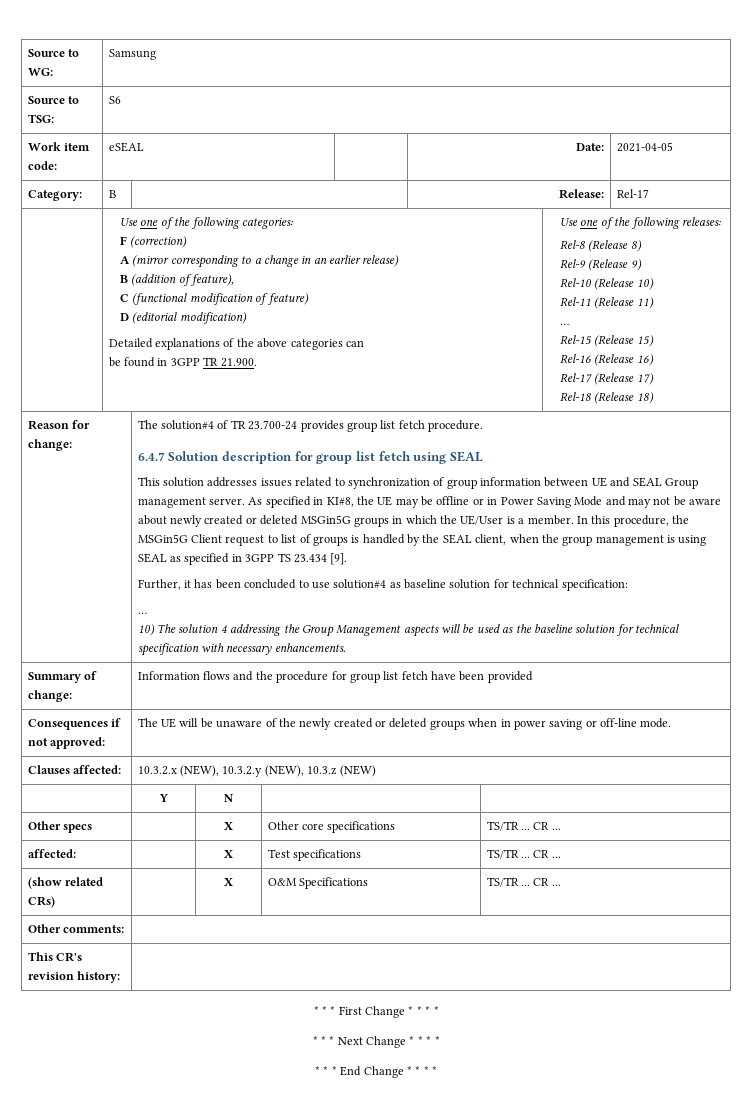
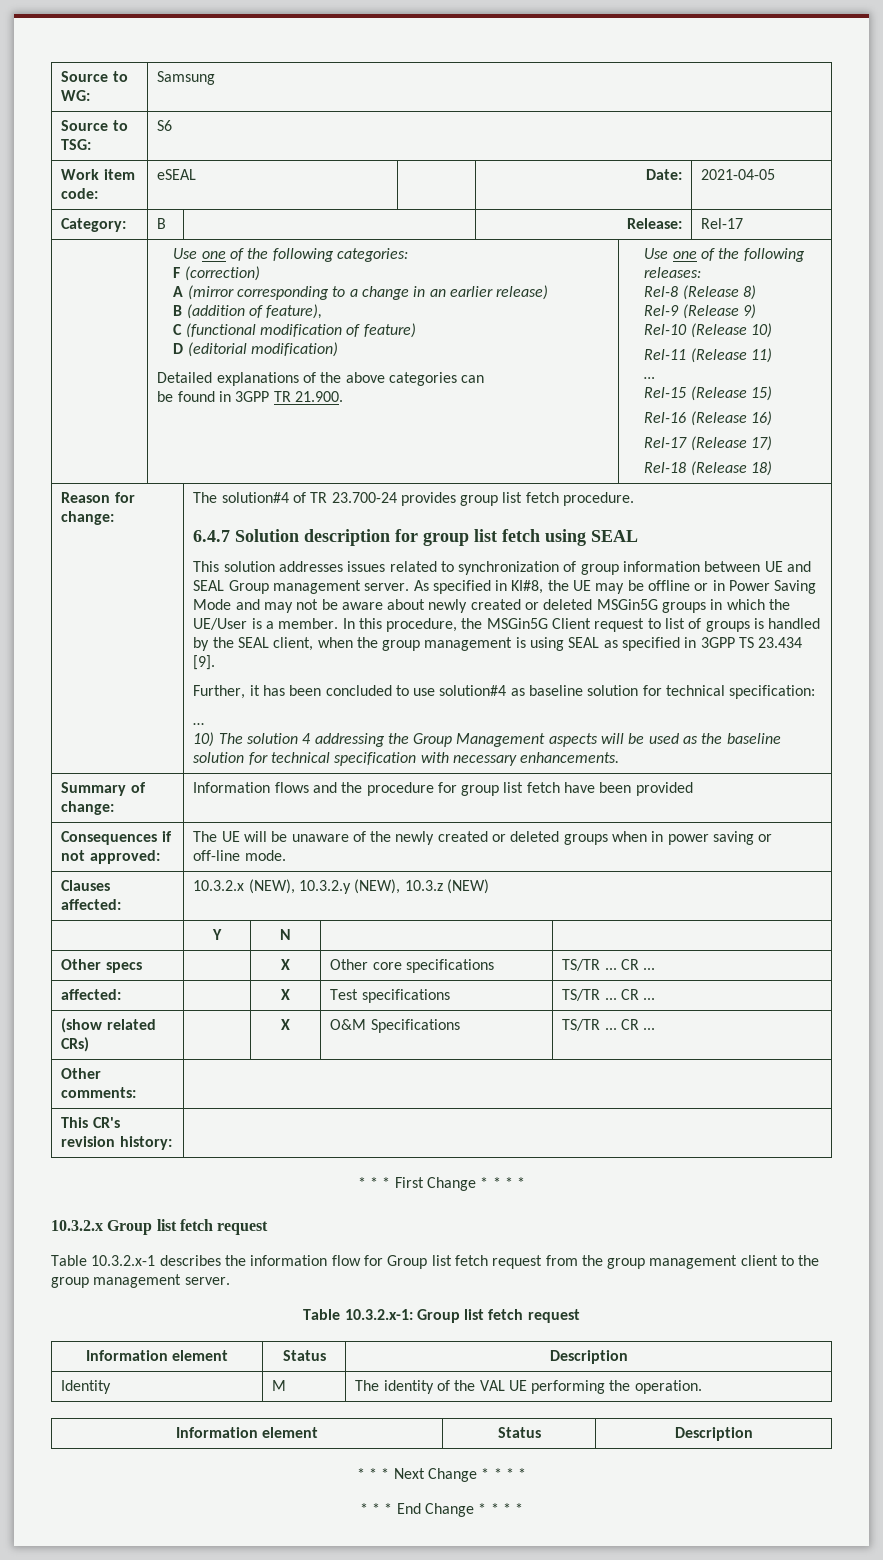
+ 10.3.2.x Group list fetch request
+ Table 10.3.2.x-1 describes the information flow for Group list fetch request from the group management client to the group management server.
+ Table 10.3.2.x-1: Group list fetch request
+ Information element | Status | Description
+ Identity | M | The identity of the VAL UE performing the operation.
+ Information element | Status | Description

